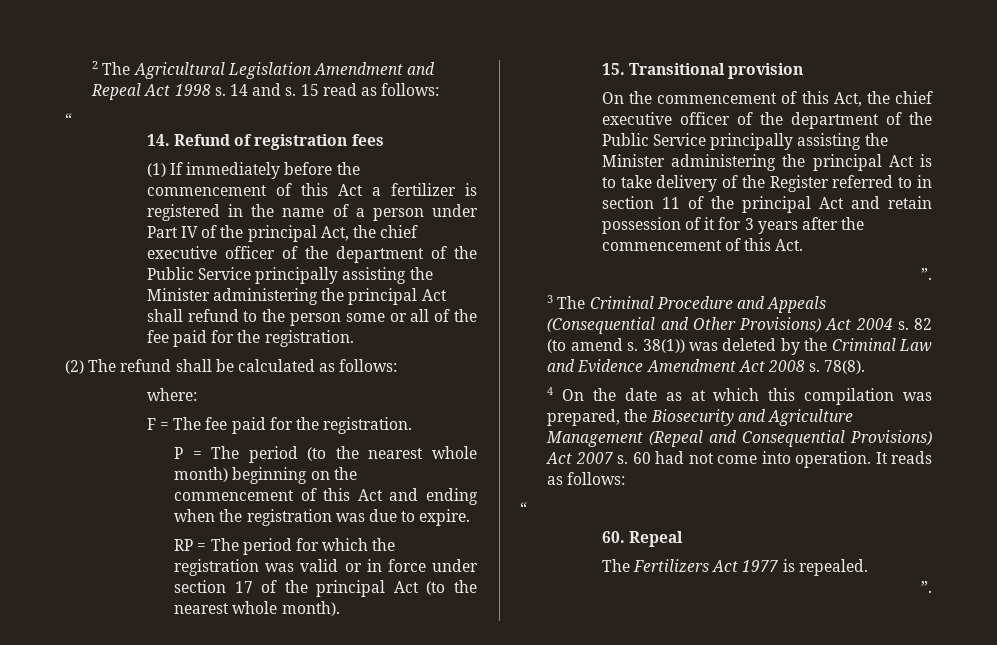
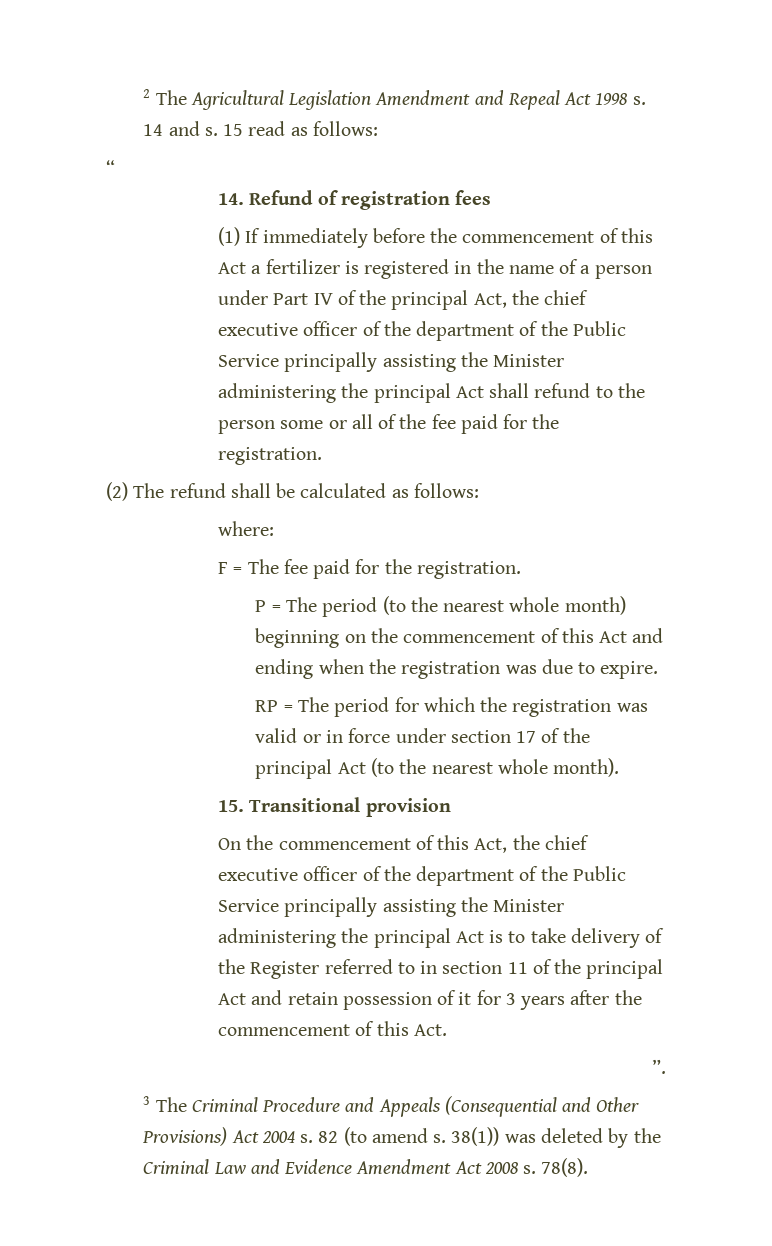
- 4 On the date as at which this compilation was prepared, the Biosecurity and Agriculture Management (Repeal and Consequential Provisions) Act 2007 s. 60 had not come into operation. It reads as follows:
- “
- 60. Repeal
- The Fertilizers Act 1977 is repealed.
- ”.

